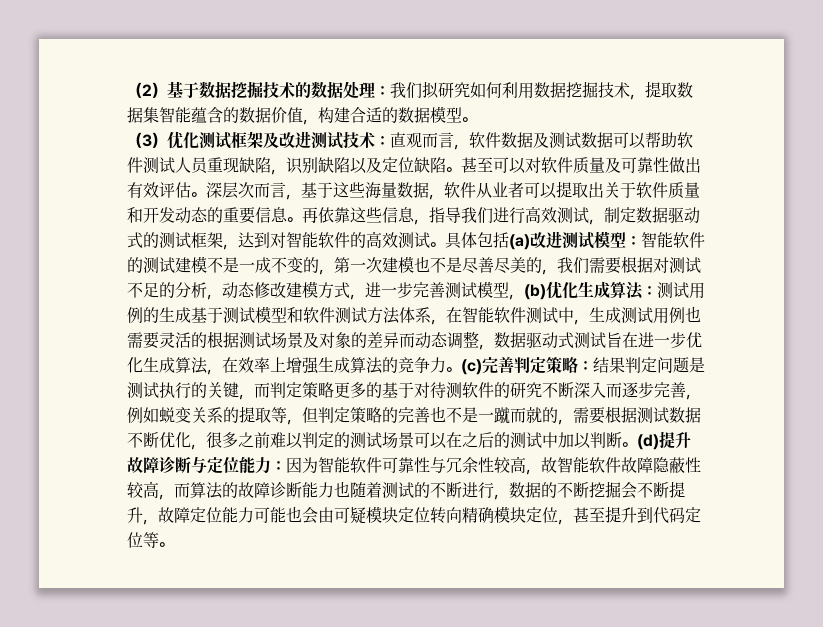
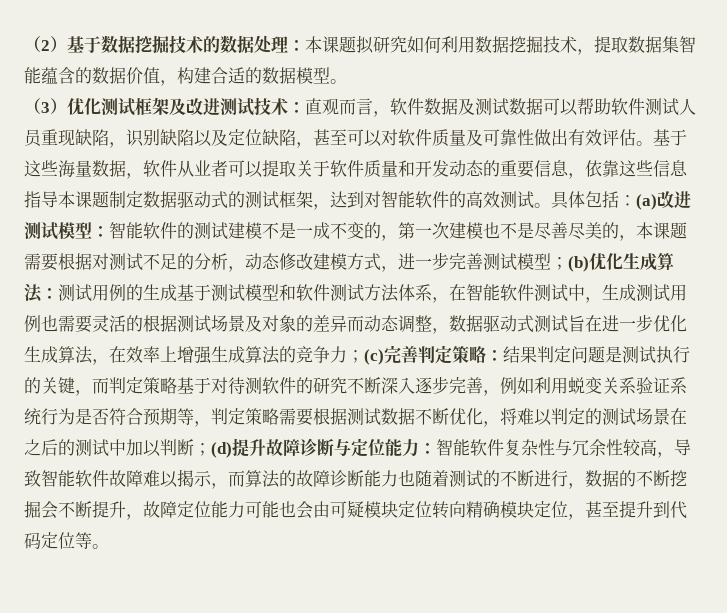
- （2）基于数据挖掘技术的数据处理：我们拟研究如何利用数据挖掘技术，提取数据集智能蕴含的数据价值，构建合适的数据模型。
+ （2）基于数据挖掘技术的数据处理：本课题拟研究如何利用数据挖掘技术，提取数据集智能蕴含的数据价值，构建合适的数据模型。
- （3）优化测试框架及改进测试技术：直观而言，软件数据及测试数据可以帮助软件测试人员重现缺陷，识别缺陷以及定位缺陷。甚至可以对软件质量及可靠性做出有效评估。
+ （3）优化测试框架及改进测试技术：直观而言，软件数据及测试数据可以帮助软件测试人员重现缺陷，识别缺陷以及定位缺陷，甚至可以对软件质量及可靠性做出有效评估。
- 深层次而言，基于这些海量数据，软件从业者可以提取出关于软件质量和开发动态的重要信息。再依靠这些信息，指导我们进行高效测试，制定数据驱动式的测试框架，达到对智能软件的高效测试。
+ 基于这些海量数据，软件从业者可以提取关于软件质量和开发动态的重要信息，依靠这些信息指导本课题制定数据驱动式的测试框架，达到对智能软件的高效测试。
- 具体包括(a)改进测试模型：
+ 具体包括：(a)改进测试模型：
- 智能软件的测试建模不是一成不变的，第一次建模也不是尽善尽美的，我们需要根据对测试不足的分析，动态修改建模方式，进一步完善测试模型，(b)优化生成算法：
+ 智能软件的测试建模不是一成不变的，第一次建模也不是尽善尽美的，本课题需要根据对测试不足的分析，动态修改建模方式，进一步完善测试模型；(b)优化生成算法：
- 测试用例的生成基于测试模型和软件测试方法体系，在智能软件测试中，生成测试用例也需要灵活的根据测试场景及对象的差异而动态调整，数据驱动式测试旨在进一步优化生成算法，在效率上增强生成算法的竞争力。
+ 测试用例的生成基于测试模型和软件测试方法体系，在智能软件测试中，生成测试用例也需要灵活的根据测试场景及对象的差异而动态调整，数据驱动式测试旨在进一步优化生成算法，在效率上增强生成算法的竞争力；
- 结果判定问题是测试执行的关键，而判定策略更多的基于对待测软件的研究不断深入而逐步完善，例如蜕变关系的提取等，但判定策略的完善也不是一蹴而就的，需要根据测试数据不断优化，很多之前难以判定的测试场景可以在之后的测试中加以判断。
+ 结果判定问题是测试执行的关键，而判定策略基于对待测软件的研究不断深入逐步完善，例如利用蜕变关系验证系统行为是否符合预期等，判定策略需要根据测试数据不断优化，将难以判定的测试场景在之后的测试中加以判断；
- 因为智能软件可靠性与冗余性较高，故智能软件故障隐蔽性较高，而算法的故障诊断能力也随着测试的不断进行，数据的不断挖掘会不断提升，故障定位能力可能也会由可疑模块定位转向精确模块定位，甚至提升到代码定位等。
+ 智能软件复杂性与冗余性较高，导致智能软件故障难以揭示，而算法的故障诊断能力也随着测试的不断进行，数据的不断挖掘会不断提升，故障定位能力可能也会由可疑模块定位转向精确模块定位，甚至提升到代码定位等。

